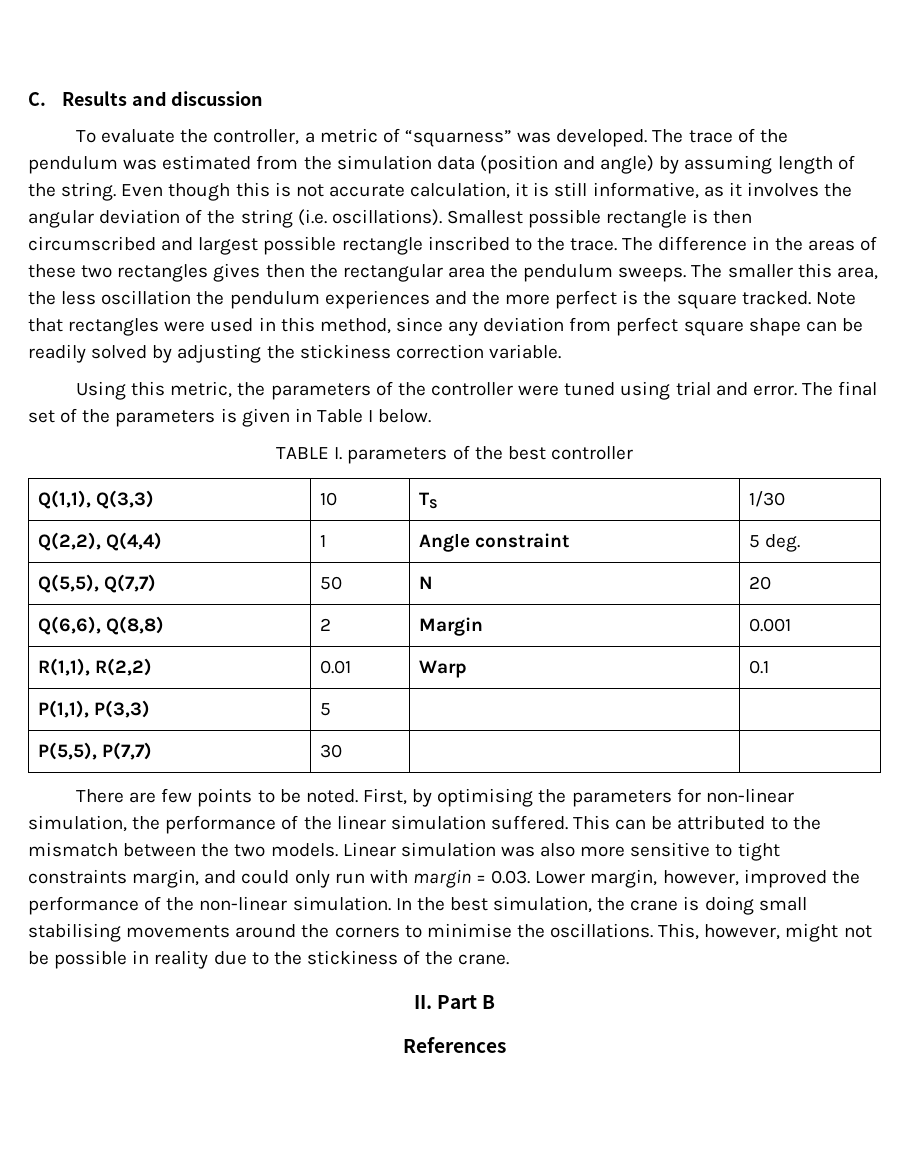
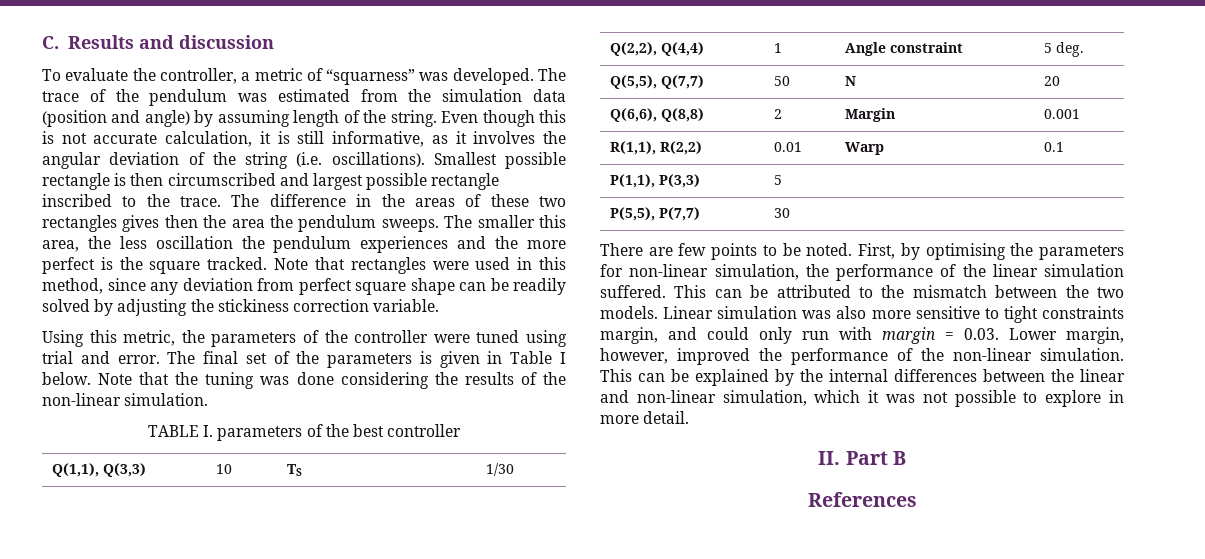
- The difference in the areas of these two rectangles gives then the rectangular area the pendulum sweeps.
+ The difference in the areas of these two rectangles gives then the area the pendulum sweeps.
+ Note that the tuning was done considering the results of the non-linear simulation.
- In the best simulation, the crane is doing small stabilising movements around the corners to minimise the oscillations. This, however, might not be possible in reality due to the stickiness of the crane.
+ This can be explained by the internal differences between the linear and non-linear simulation, which it was not possible to explore in more detail.

